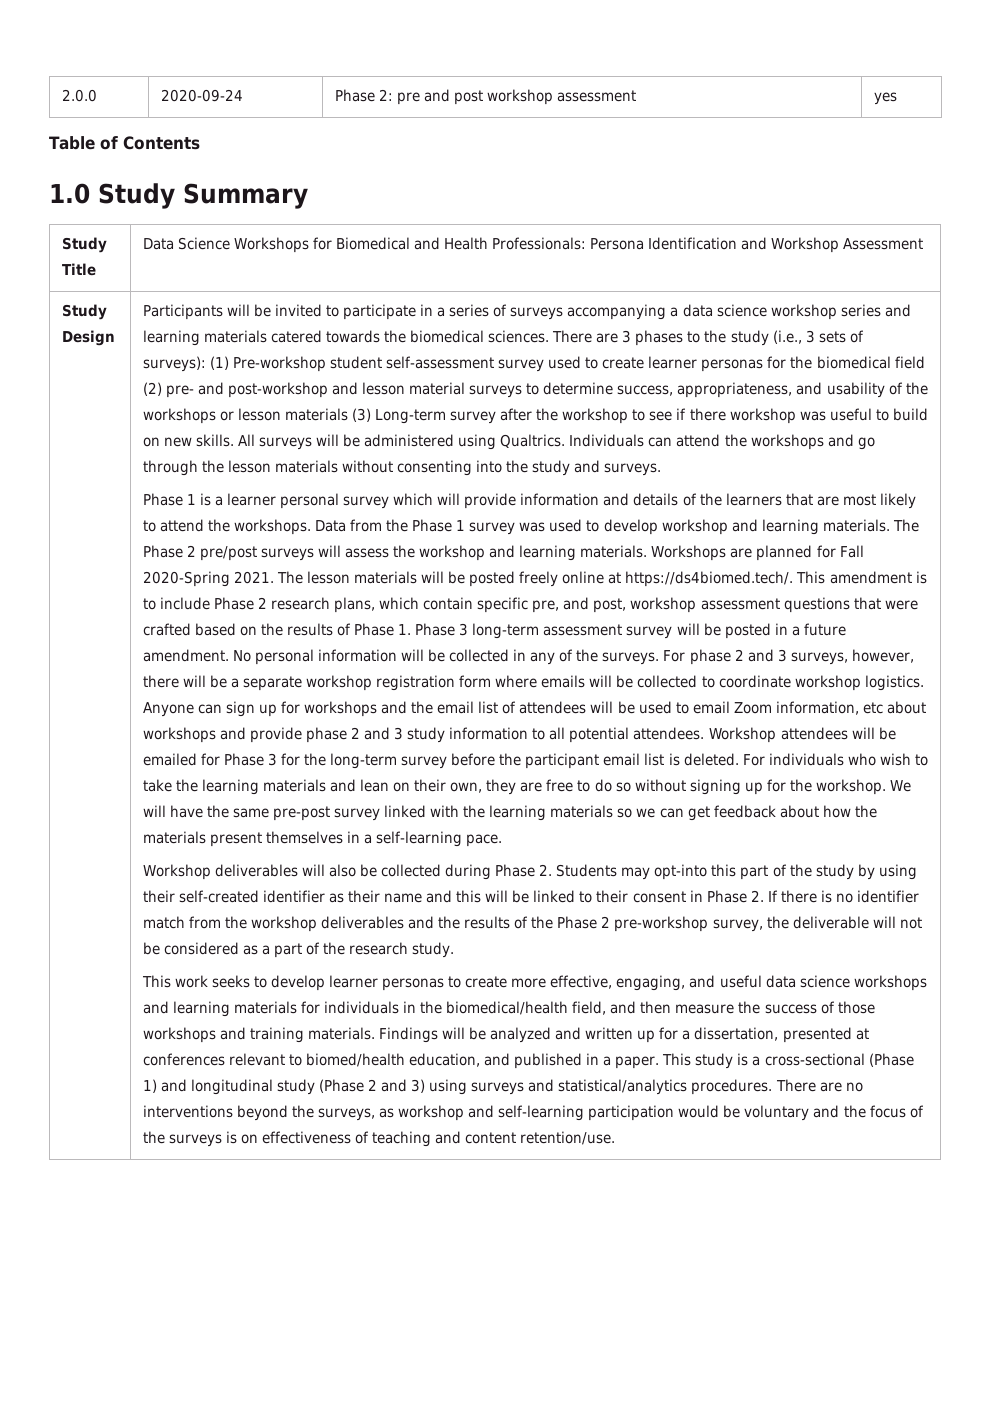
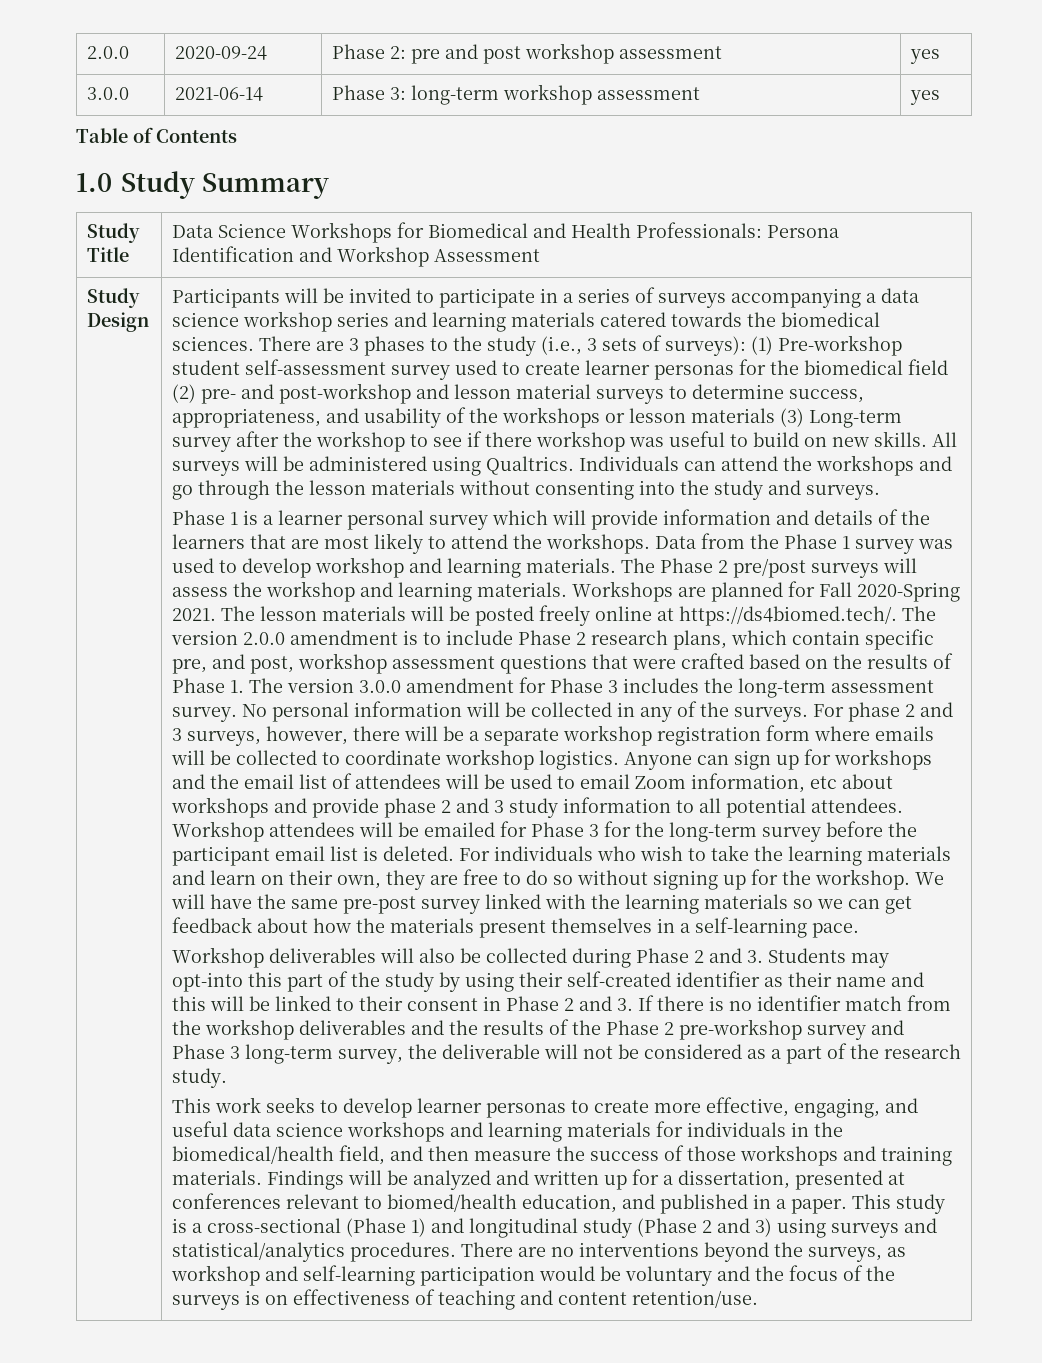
+ 3.0.0 | 2021-06-14 | Phase 3: long-term workshop assessment | yes
- The lesson materials will be posted freely online at https://ds4biomed.tech/. This amendment is to include Phase 2 research plans, which contain specific pre, and post, workshop assessment questions that were crafted based on the results of Phase 1. Phase 3 long-term assessment survey will be posted in a future amendment.
+ The lesson materials will be posted freely online at https://ds4biomed.tech/. The version 2.0.0 amendment is to include Phase 2 research plans, which contain specific pre, and post, workshop assessment questions that were crafted based on the results of Phase 1. The version 3.0.0 amendment for Phase 3 includes the long-term assessment survey.
- For individuals who wish to take the learning materials and lean on their own, they are free to do so without signing up for the workshop.
+ For individuals who wish to take the learning materials and learn on their own, they are free to do so without signing up for the workshop.
- Workshop deliverables will also be collected during Phase 2. Students may opt-into this part of the study by using their self-created identifier as their name and this will be linked to their consent in Phase 2. If there is no identifier match from the workshop deliverables and the results of the Phase 2 pre-workshop survey, the deliverable will not be considered as a part of the research study.
+ Workshop deliverables will also be collected during Phase 2 and 3. Students may opt-into this part of the study by using their self-created identifier as their name and this will be linked to their consent in Phase 2 and 3. If there is no identifier match from the workshop deliverables and the results of the Phase 2 pre-workshop survey and Phase 3 long-term survey, the deliverable will not be considered as a part of the research study.

